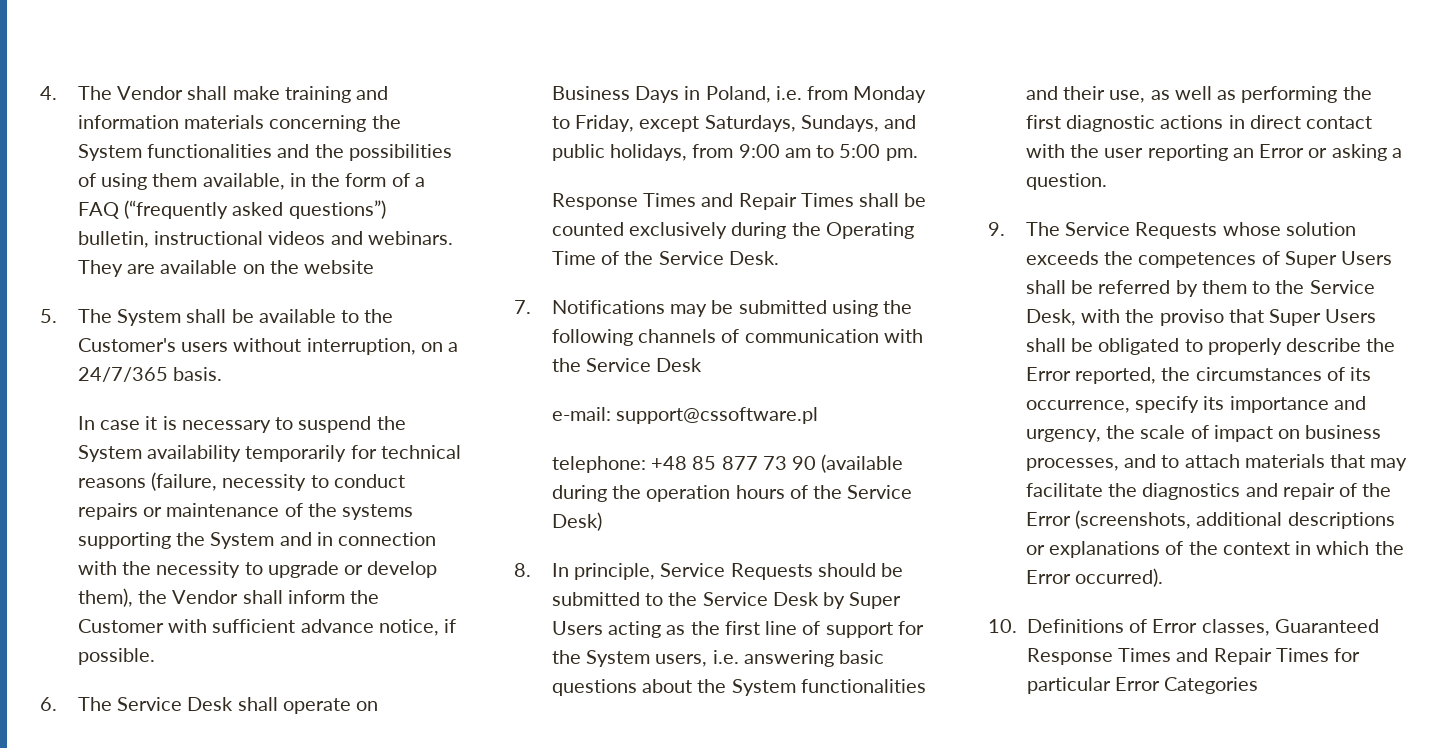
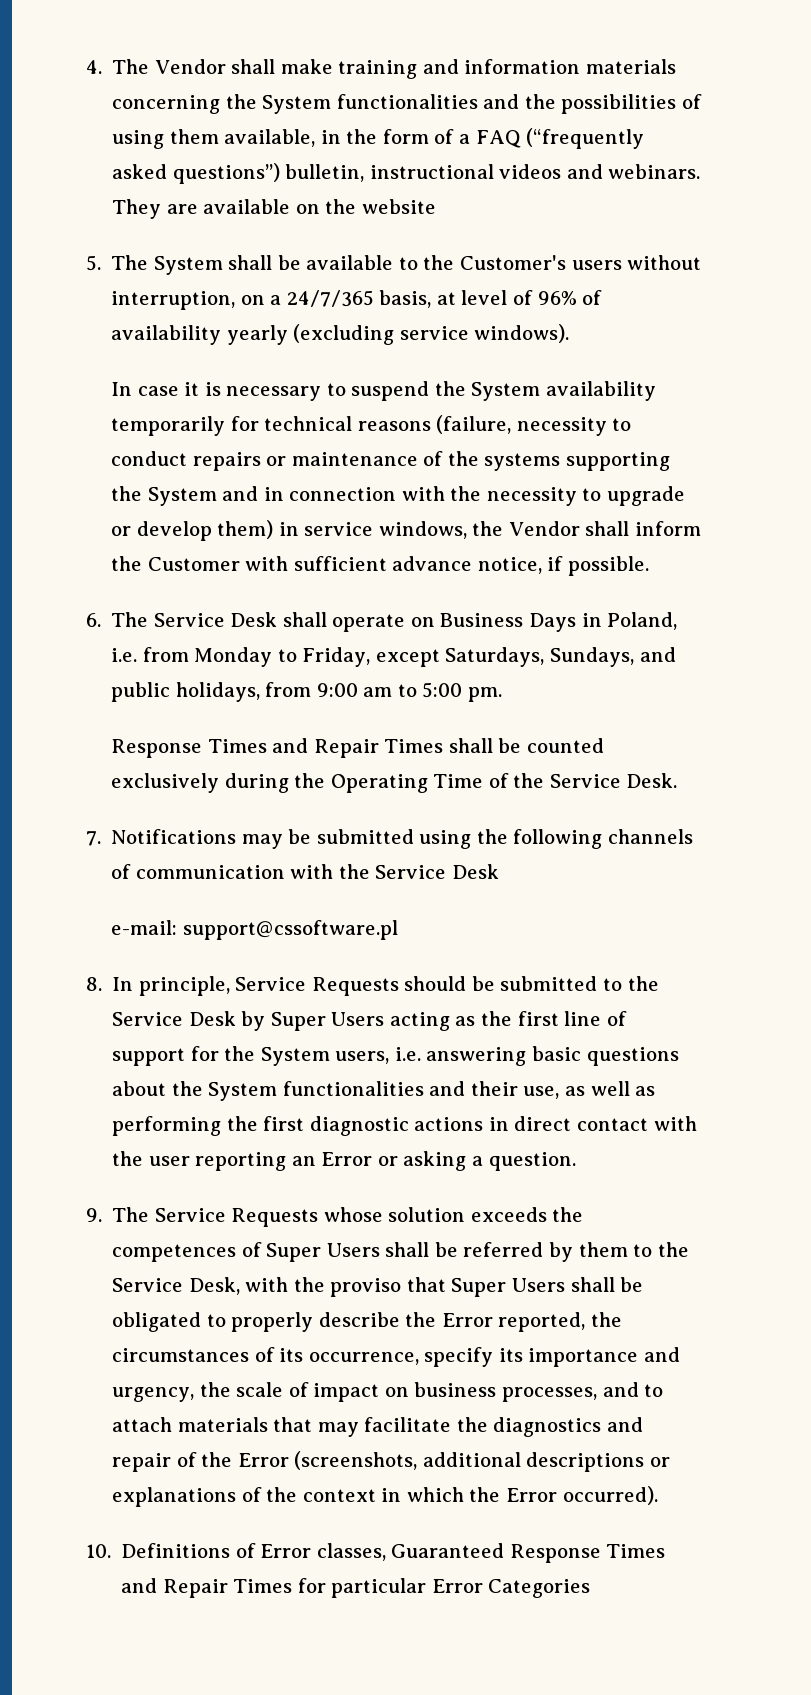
- 5. The System shall be available to the Customer's users without interruption, on a 24/7/365 basis.
+ 5. The System shall be available to the Customer's users without interruption, on a 24/7/365 basis, at level of 96% of availability yearly (excluding service windows).
- In case it is necessary to suspend the System availability temporarily for technical reasons (failure, necessity to conduct repairs or maintenance of the systems supporting the System and in connection with the necessity to upgrade or develop them), the Vendor shall inform the Customer with sufficient advance notice, if possible.
+ In case it is necessary to suspend the System availability temporarily for technical reasons (failure, necessity to conduct repairs or maintenance of the systems supporting the System and in connection with the necessity to upgrade or develop them) in service windows, the Vendor shall inform the Customer with sufficient advance notice, if possible.
- telephone: +48 85 877 73 90 (available during the operation hours of the Service Desk)

